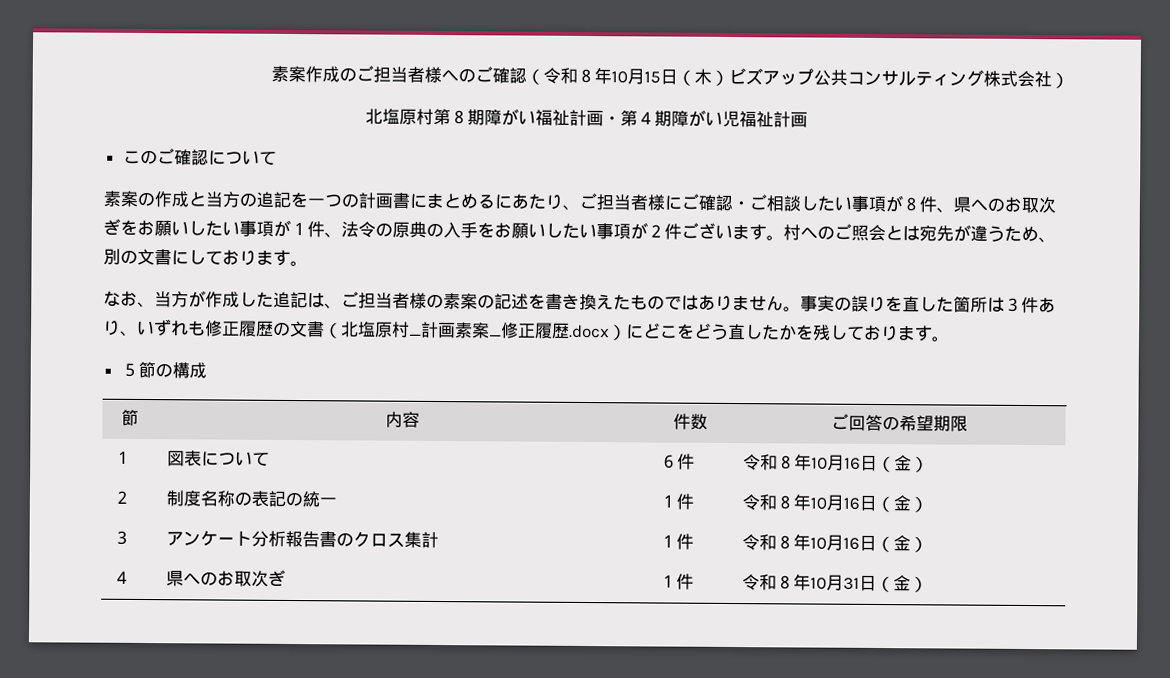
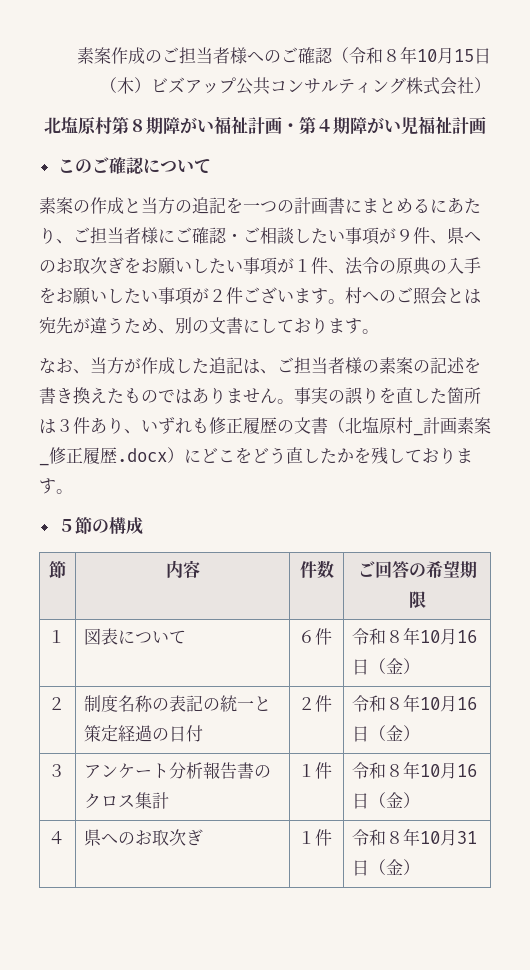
- 素案の作成と当方の追記を一つの計画書にまとめるにあたり、ご担当者様にご確認・ご相談したい事項が８件、県へのお取次ぎをお願いしたい事項が１件、法令の原典の入手をお願いしたい事項が２件ございます。
+ 素案の作成と当方の追記を一つの計画書にまとめるにあたり、ご担当者様にご確認・ご相談したい事項が９件、県へのお取次ぎをお願いしたい事項が１件、法令の原典の入手をお願いしたい事項が２件ございます。
- ２ | 制度名称の表記の統一 | １件 | 令和８年10月16日（金）
+ ２ | 制度名称の表記の統一と策定経過の日付 | ２件 | 令和８年10月16日（金）

